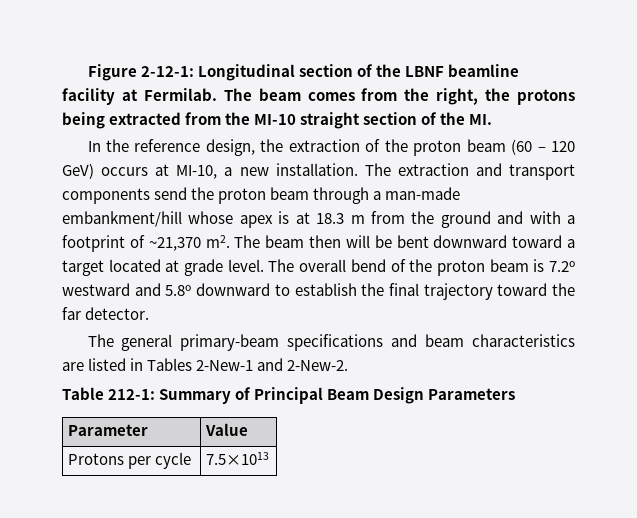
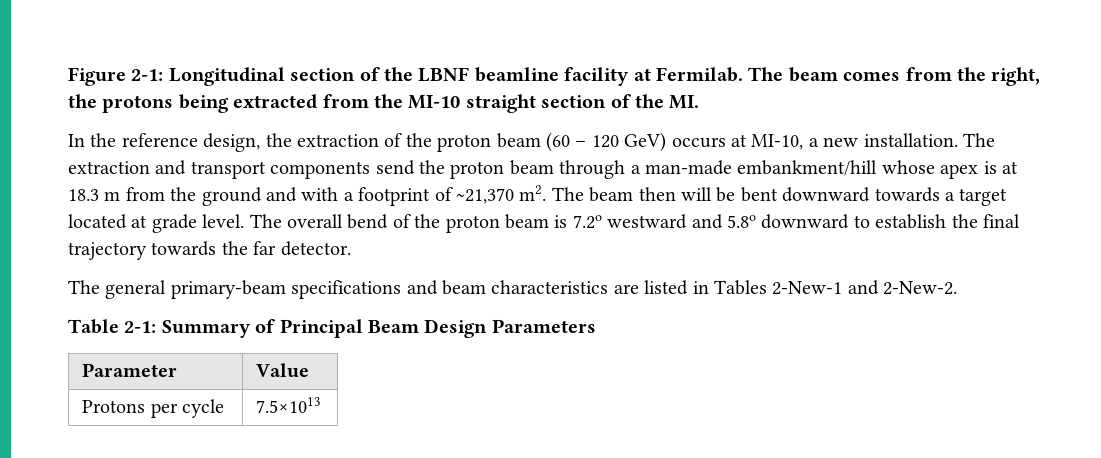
- Figure 2-12-1: Longitudinal section of the LBNF beamline facility at Fermilab.
+ Figure 2-1: Longitudinal section of the LBNF beamline facility at Fermilab.
- The beam then will be bent downward toward a target located at grade level.
+ The beam then will be bent downward towards a target located at grade level.
- The overall bend of the proton beam is 7.2o westward and 5.8o downward to establish the final trajectory toward the far detector.
+ The overall bend of the proton beam is 7.2o westward and 5.8o downward to establish the final trajectory towards the far detector.
- Table 212-1: Summary of Principal Beam Design Parameters
+ Table 2-1: Summary of Principal Beam Design Parameters

